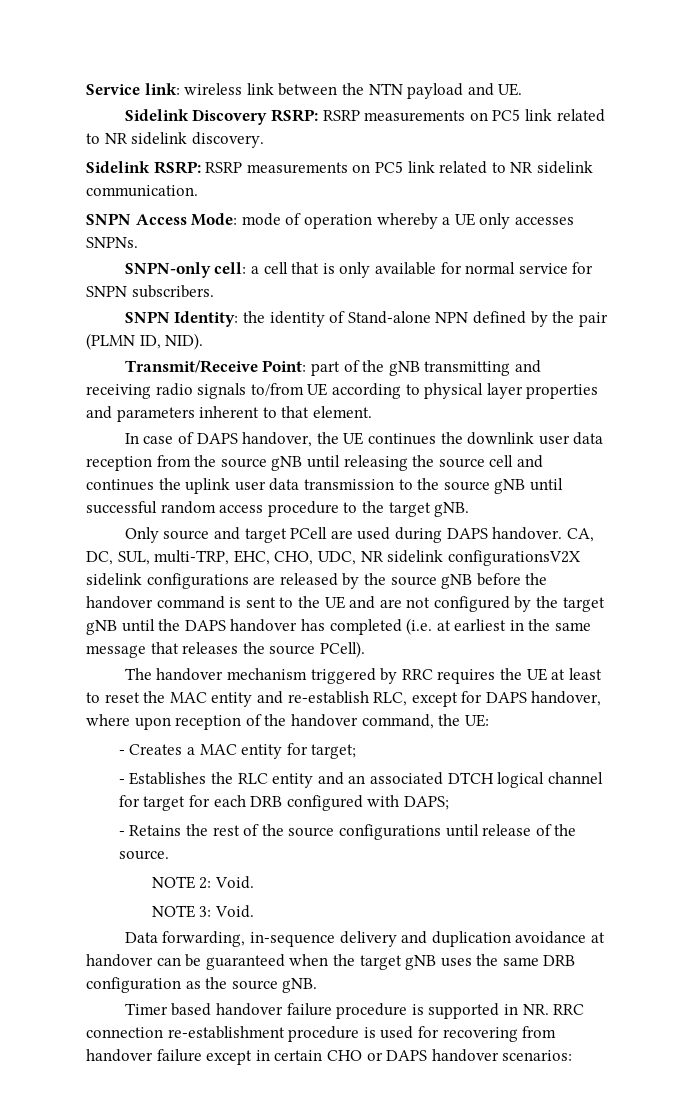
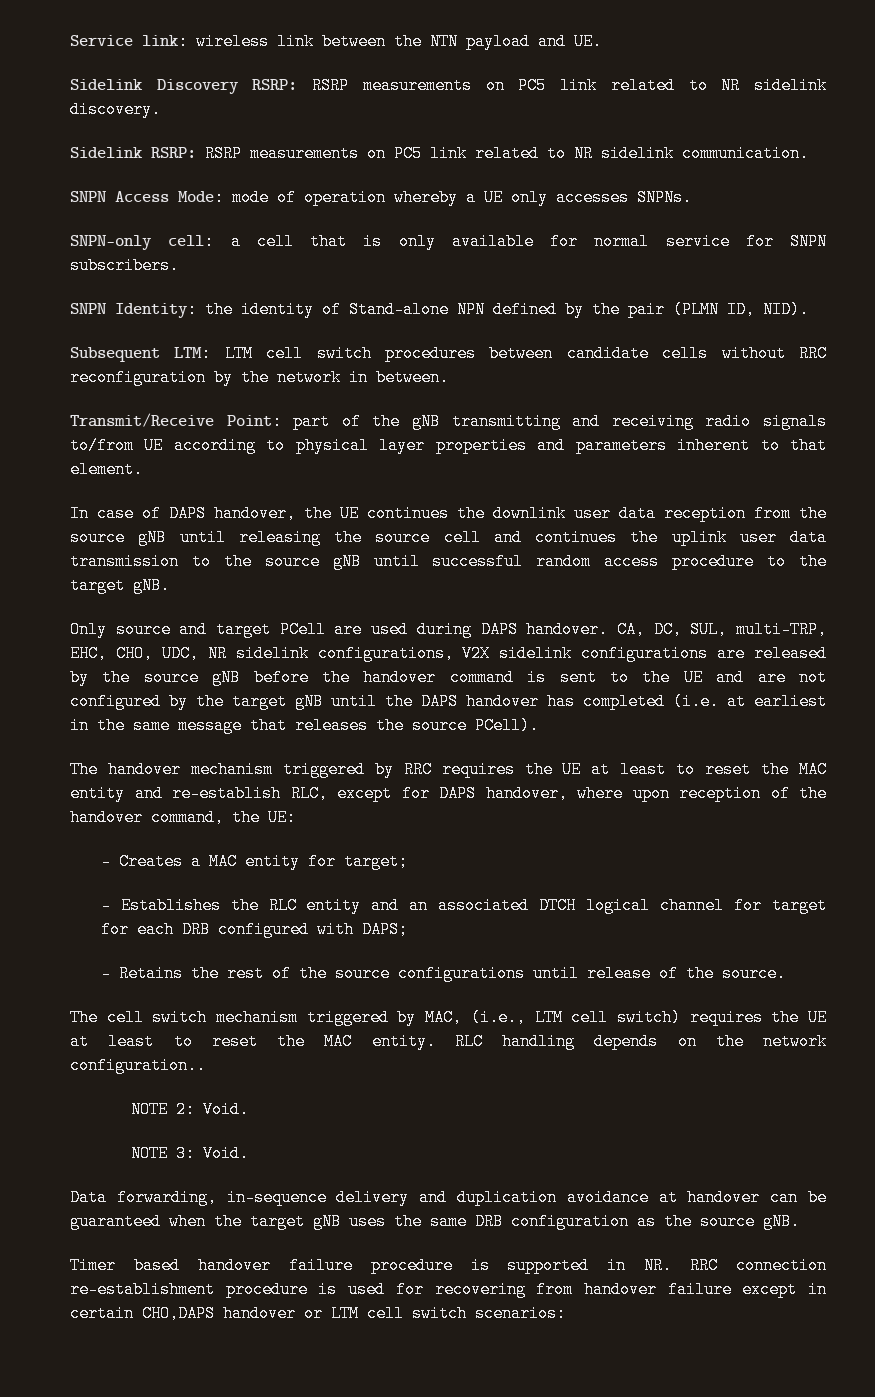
+ Subsequent LTM: LTM cell switch procedures between candidate cells without RRC reconfiguration by the network in between.
- CA, DC, SUL, multi-TRP, EHC, CHO, UDC, NR sidelink configurationsV2X sidelink configurations are released by the source gNB before the handover command is sent to the UE and are not configured by the target gNB until the DAPS handover has completed (i.e. at earliest in the same message that releases the source PCell).
+ CA, DC, SUL, multi-TRP, EHC, CHO, UDC, NR sidelink configurations, V2X sidelink configurations are released by the source gNB before the handover command is sent to the UE and are not configured by the target gNB until the DAPS handover has completed (i.e. at earliest in the same message that releases the source PCell).
+ The cell switch mechanism triggered by MAC, (i.e., LTM cell switch) requires the UE at least to reset the MAC entity. RLC handling depends on the network configuration..
- Timer based handover failure procedure is supported in NR. RRC connection re-establishment procedure is used for recovering from handover failure except in certain CHO or DAPS handover scenarios:
+ Timer based handover failure procedure is supported in NR. RRC connection re-establishment procedure is used for recovering from handover failure except in certain CHO,DAPS handover or LTM cell switch scenarios:

